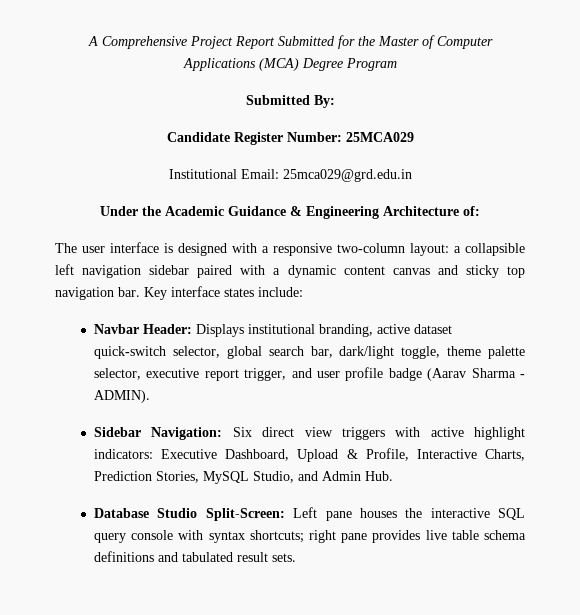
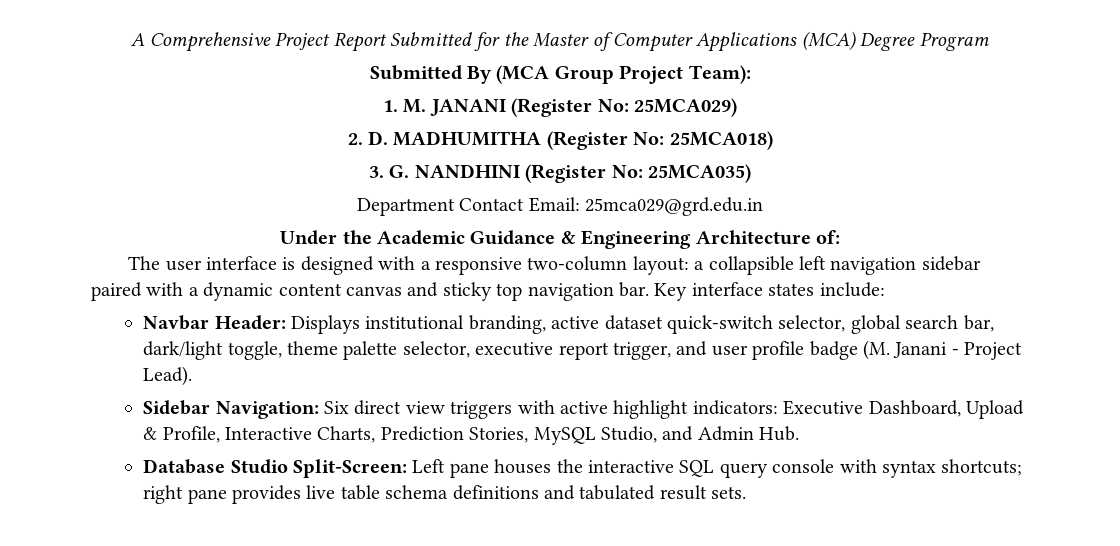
- Submitted By:
- Candidate Register Number: 25MCA029
- Institutional Email: 25mca029@grd.edu.in
+ Submitted By (MCA Group Project Team):
+ 1. M. JANANI (Register No: 25MCA029)
+ 2. D. MADHUMITHA (Register No: 25MCA018)
+ 3. G. NANDHINI (Register No: 25MCA035)
+ Department Contact Email: 25mca029@grd.edu.in
- Navbar Header: Displays institutional branding, active dataset quick-switch selector, global search bar, dark/light toggle, theme palette selector, executive report trigger, and user profile badge (Aarav Sharma - ADMIN).
+ Navbar Header: Displays institutional branding, active dataset quick-switch selector, global search bar, dark/light toggle, theme palette selector, executive report trigger, and user profile badge (M. Janani - Project Lead).

